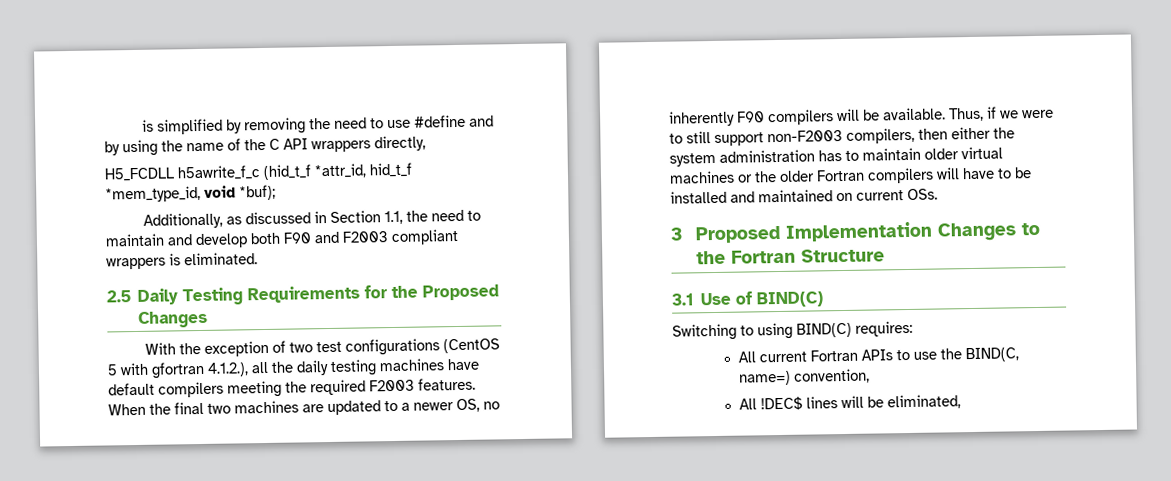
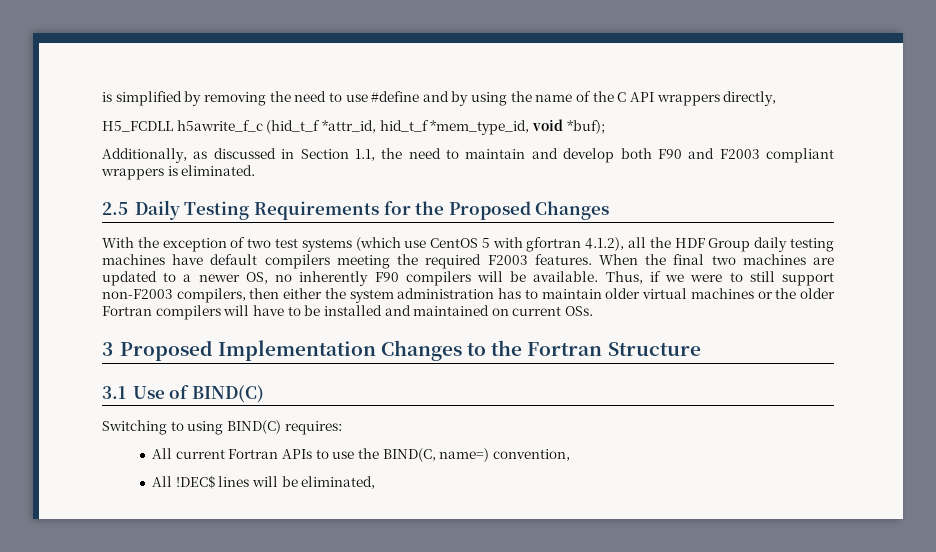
- With the exception of two test configurations (CentOS 5 with gfortran 4.1.2.), all the daily testing machines have default compilers meeting the required F2003 features.
+ With the exception of two test systems (which use CentOS 5 with gfortran 4.1.2), all the HDF Group daily testing machines have default compilers meeting the required F2003 features.

